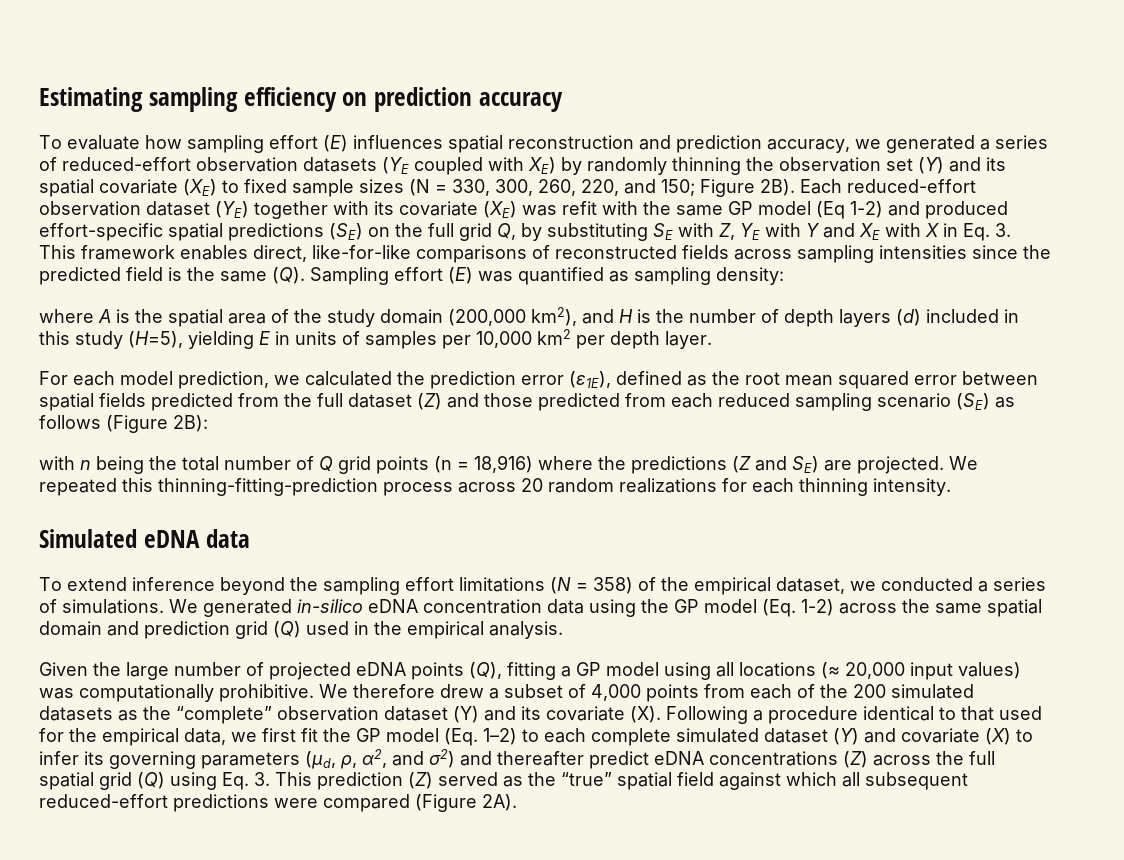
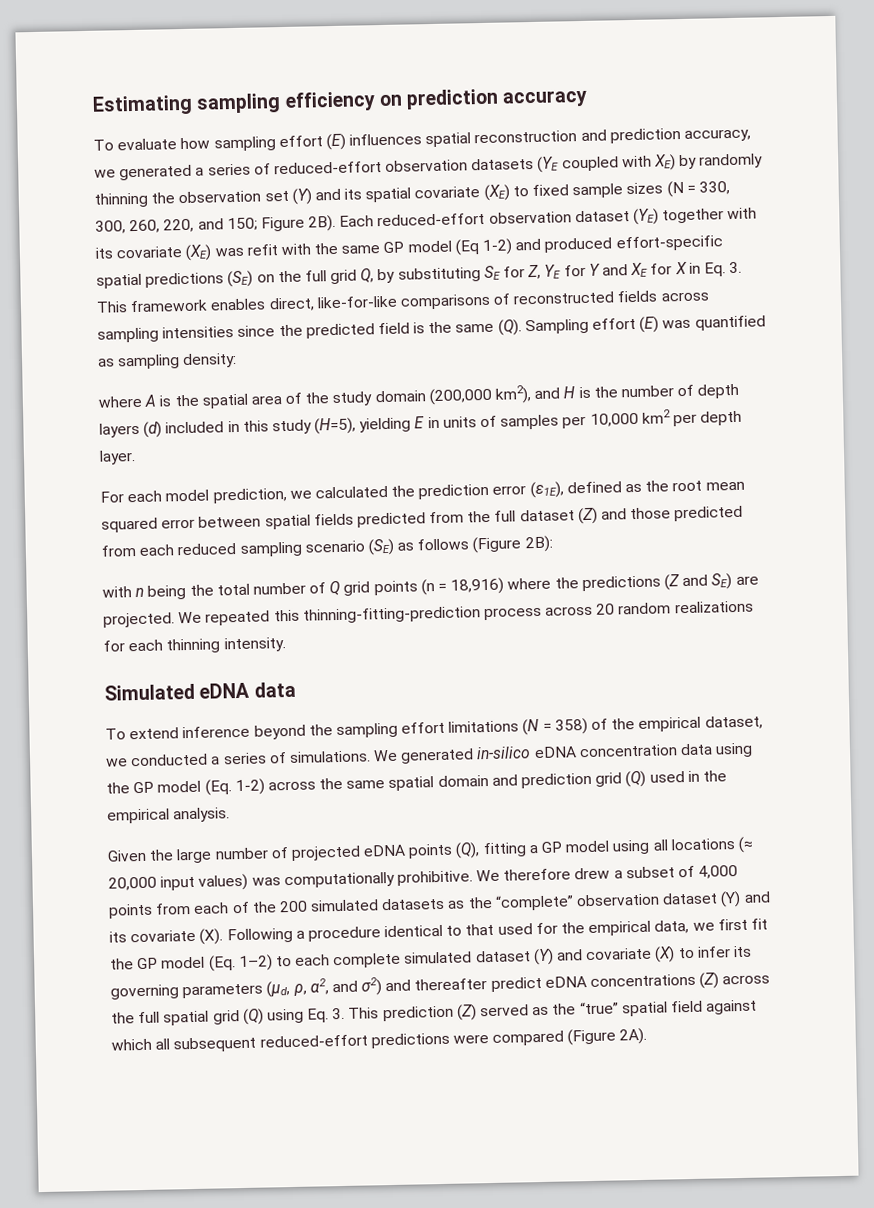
- Each reduced-effort observation dataset (YE) together with its covariate (XE) was refit with the same GP model (Eq 1-2) and produced effort-specific spatial predictions (SE) on the full grid Q, by substituting SE with Z, YE with Y and XE with X in Eq. 3. This framework enables direct, like-for-like comparisons of reconstructed fields across sampling intensities since the predicted field is the same (Q). Sampling effort (E) was quantified as sampling density:
+ Each reduced-effort observation dataset (YE) together with its covariate (XE) was refit with the same GP model (Eq 1-2) and produced effort-specific spatial predictions (SE) on the full grid Q, by substituting SE for Z, YE for Y and XE for X in Eq. 3. This framework enables direct, like-for-like comparisons of reconstructed fields across sampling intensities since the predicted field is the same (Q). Sampling effort (E) was quantified as sampling density:

